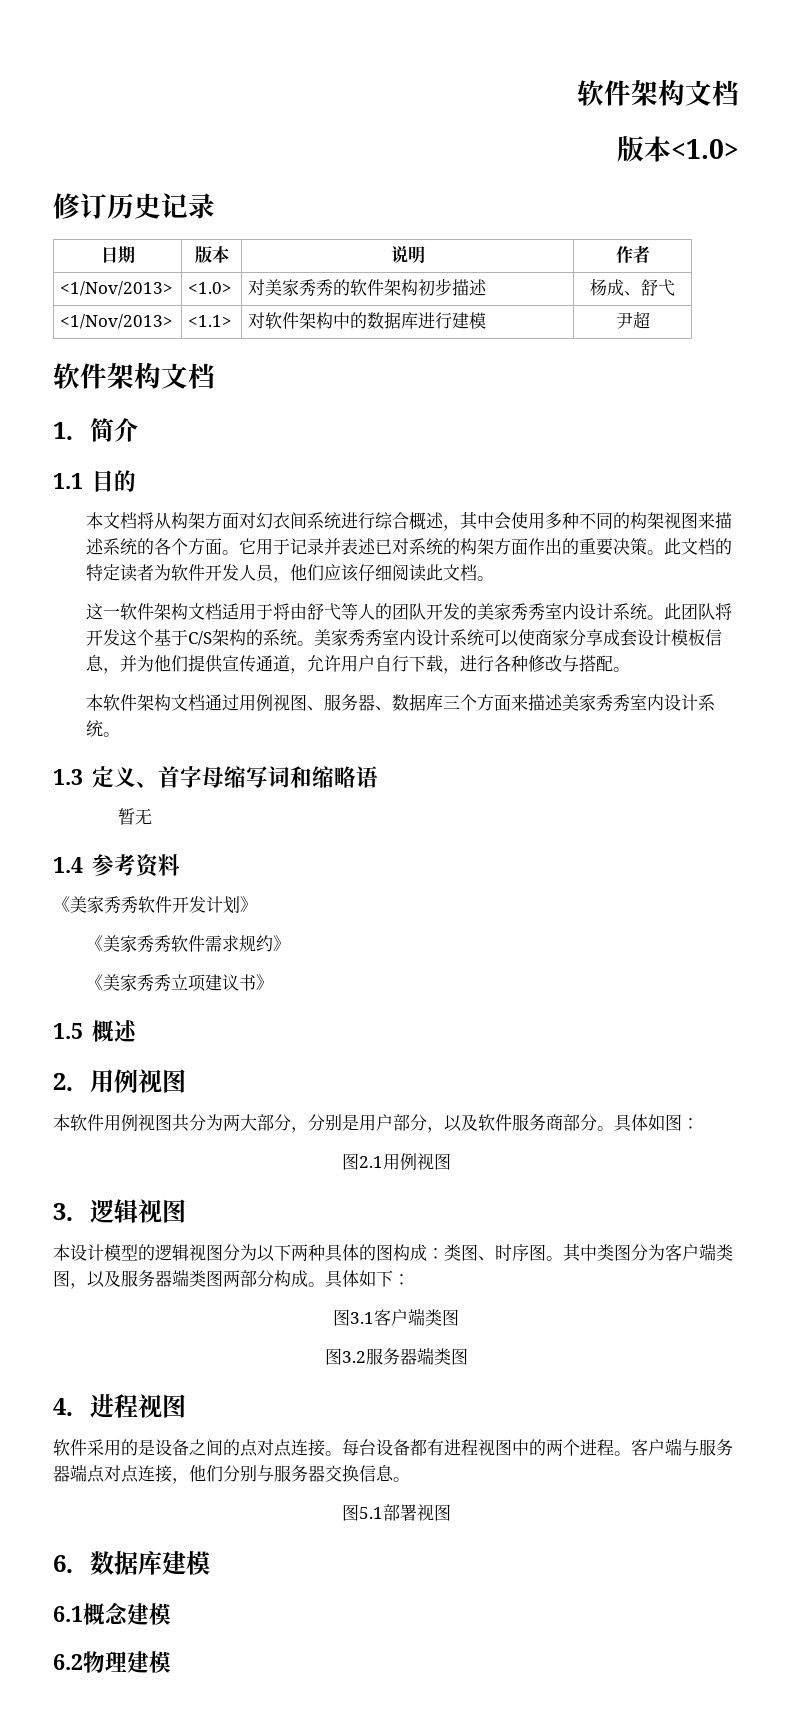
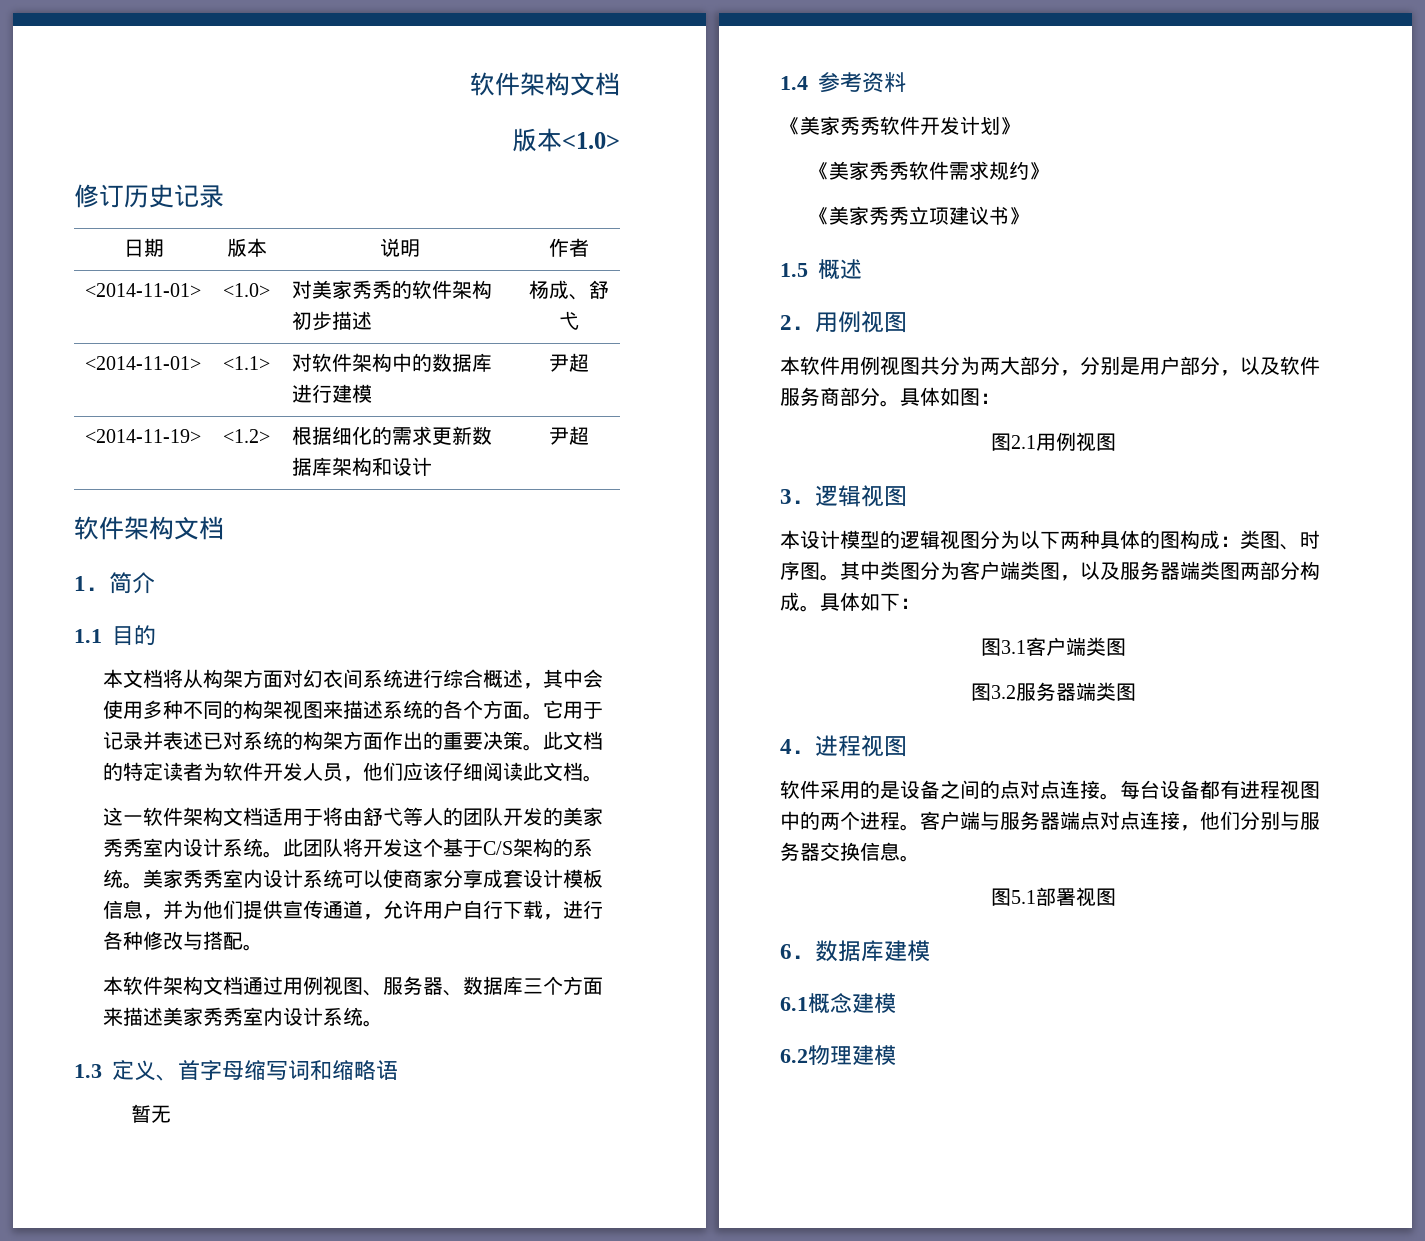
- <1/Nov/2013> | <1.0> | 对美家秀秀的软件架构初步描述 | 杨成、舒弋
+ <2014-11-01> | <1.0> | 对美家秀秀的软件架构初步描述 | 杨成、舒弋
- <1/Nov/2013> | <1.1> | 对软件架构中的数据库进行建模 | 尹超
+ <2014-11-01> | <1.1> | 对软件架构中的数据库进行建模 | 尹超
+ <2014-11-19> | <1.2> | 根据细化的需求更新数据库架构和设计 | 尹超

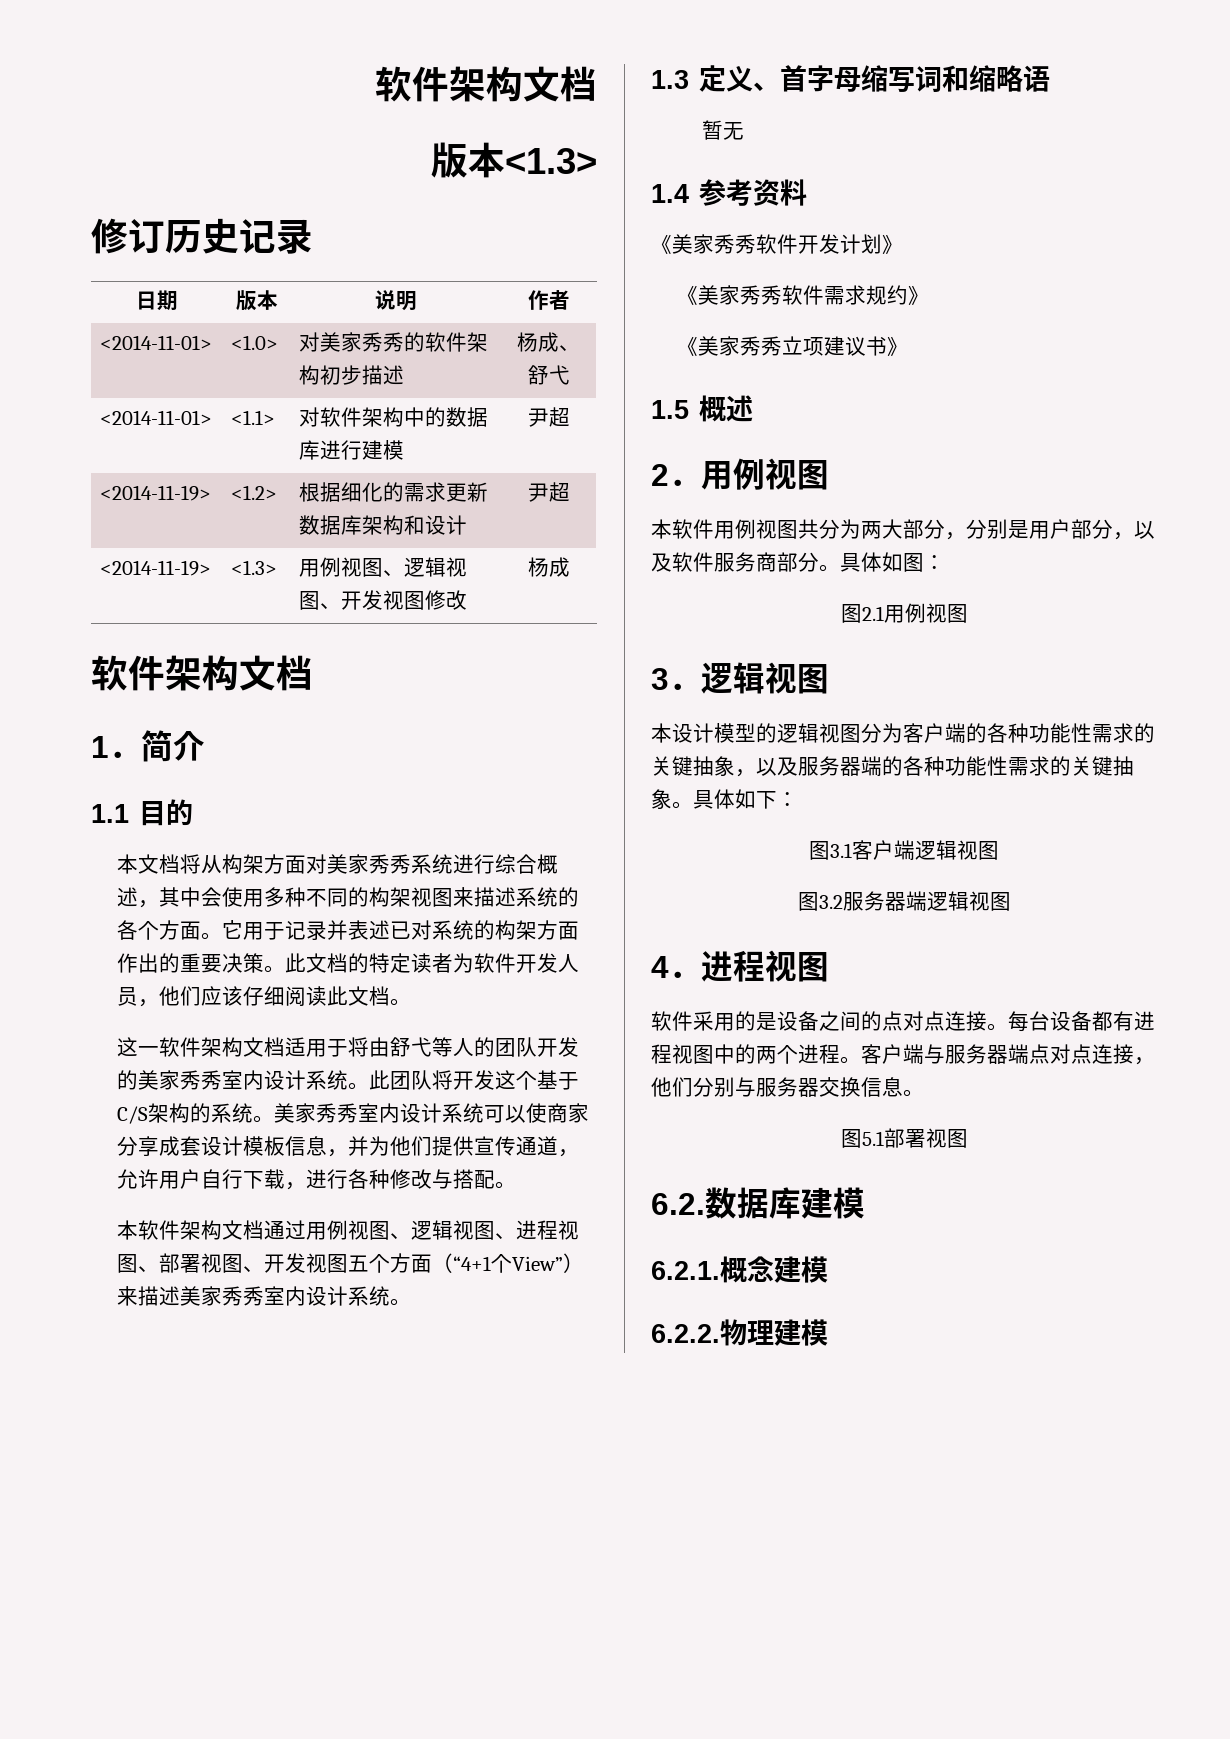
- 版本<1.0>
+ 版本<1.3>
+ <2014-11-19> | <1.3> | 用例视图、逻辑视图、开发视图修改 | 杨成
- 本文档将从构架方面对幻衣间系统进行综合概述，其中会使用多种不同的构架视图来描述系统的各个方面。
+ 本文档将从构架方面对美家秀秀系统进行综合概述，其中会使用多种不同的构架视图来描述系统的各个方面。
- 本软件架构文档通过用例视图、服务器、数据库三个方面来描述美家秀秀室内设计系统。
+ 本软件架构文档通过用例视图、逻辑视图、进程视图、部署视图、开发视图五个方面（“4+1个View”）来描述美家秀秀室内设计系统。
- 本设计模型的逻辑视图分为以下两种具体的图构成：类图、时序图。其中类图分为客户端类图，以及服务器端类图两部分构成。
+ 本设计模型的逻辑视图分为客户端的各种功能性需求的关键抽象，以及服务器端的各种功能性需求的关键抽象。
- 图3.1客户端类图
+ 图3.1客户端逻辑视图
- 图3.2服务器端类图
+ 图3.2服务器端逻辑视图
- 6．数据库建模
+ 6.2.数据库建模
- 6.1概念建模
+ 6.2.1.概念建模
- 6.2物理建模
+ 6.2.2.物理建模

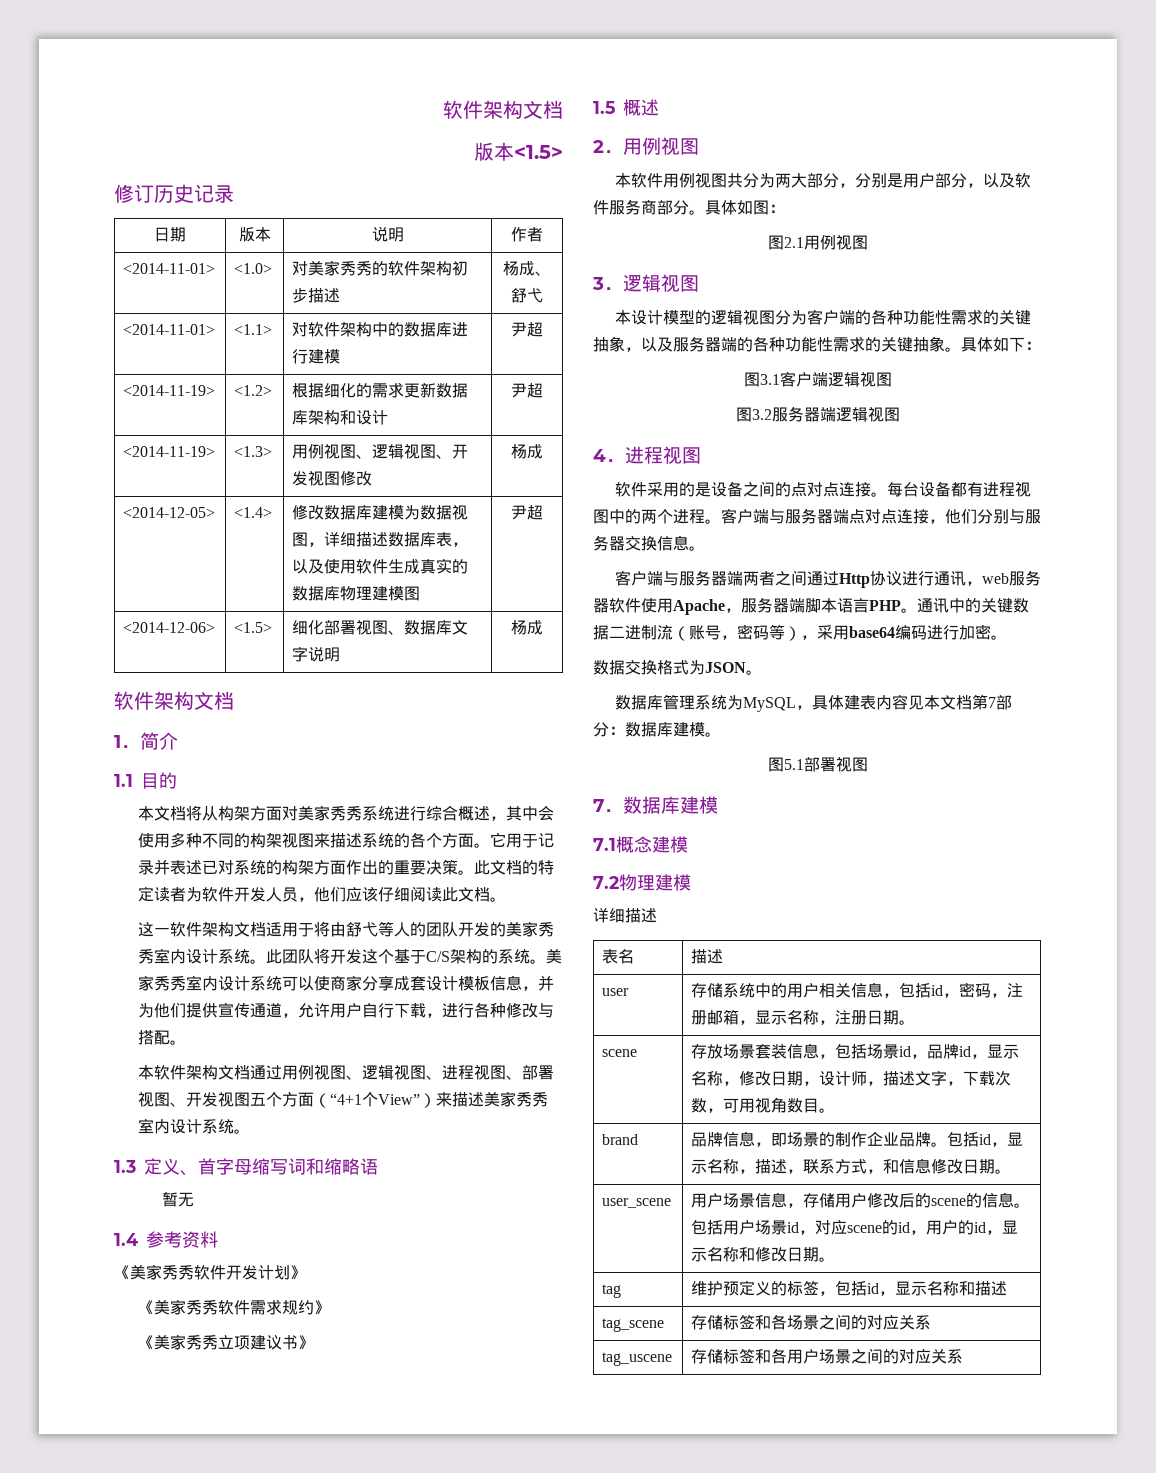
- 版本<1.3>
+ 版本<1.5>
+ <2014-12-05> | <1.4> | 修改数据库建模为数据视图，详细描述数据库表，以及使用软件生成真实的数据库物理建模图 | 尹超
+ <2014-12-06> | <1.5> | 细化部署视图、数据库文字说明 | 杨成
+ 客户端与服务器端两者之间通过Http协议进行通讯，web服务器软件使用Apache，服务器端脚本语言PHP。通讯中的关键数据二进制流（账号，密码等），采用base64编码进行加密。
+ 数据交换格式为JSON。
+ 数据库管理系统为MySQL，具体建表内容见本文档第7部分：数据库建模。
- 6.2.数据库建模
+ 7．数据库建模
- 6.2.1.概念建模
+ 7.1概念建模
- 6.2.2.物理建模
+ 7.2物理建模
+ 详细描述
+ 表名 | 描述
+ user | 存储系统中的用户相关信息，包括id，密码，注册邮箱，显示名称，注册日期。
+ scene | 存放场景套装信息，包括场景id，品牌id，显示名称，修改日期，设计师，描述文字，下载次数，可用视角数目。
+ brand | 品牌信息，即场景的制作企业品牌。包括id，显示名称，描述，联系方式，和信息修改日期。
+ user_scene | 用户场景信息，存储用户修改后的scene的信息。包括用户场景id，对应scene的id，用户的id，显示名称和修改日期。
+ tag | 维护预定义的标签，包括id，显示名称和描述
+ tag_scene | 存储标签和各场景之间的对应关系
+ tag_uscene | 存储标签和各用户场景之间的对应关系

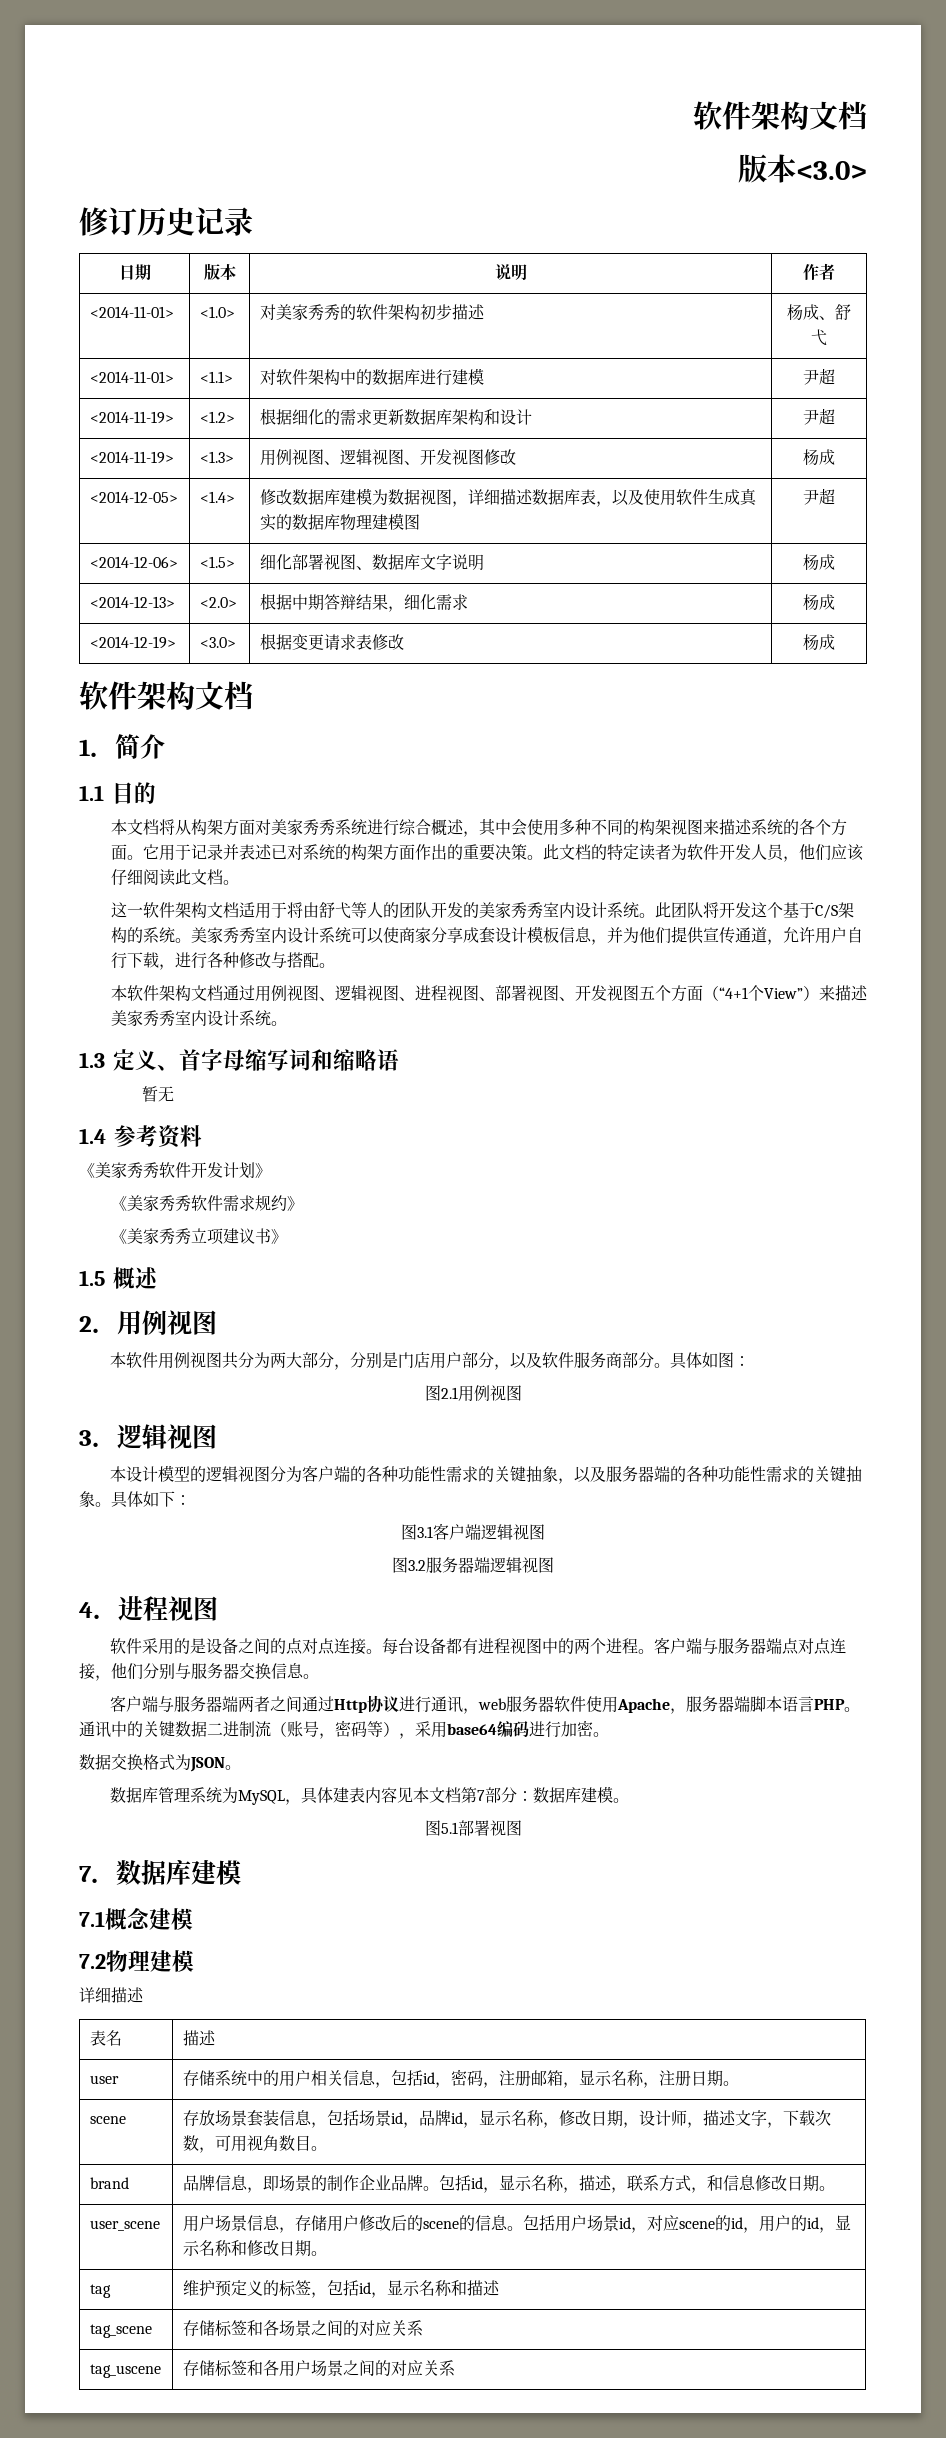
- 版本<1.5>
+ 版本<3.0>
+ <2014-12-13> | <2.0> | 根据中期答辩结果，细化需求 | 杨成
+ <2014-12-19> | <3.0> | 根据变更请求表修改 | 杨成
- 本软件用例视图共分为两大部分，分别是用户部分，以及软件服务商部分。
+ 本软件用例视图共分为两大部分，分别是门店用户部分，以及软件服务商部分。

